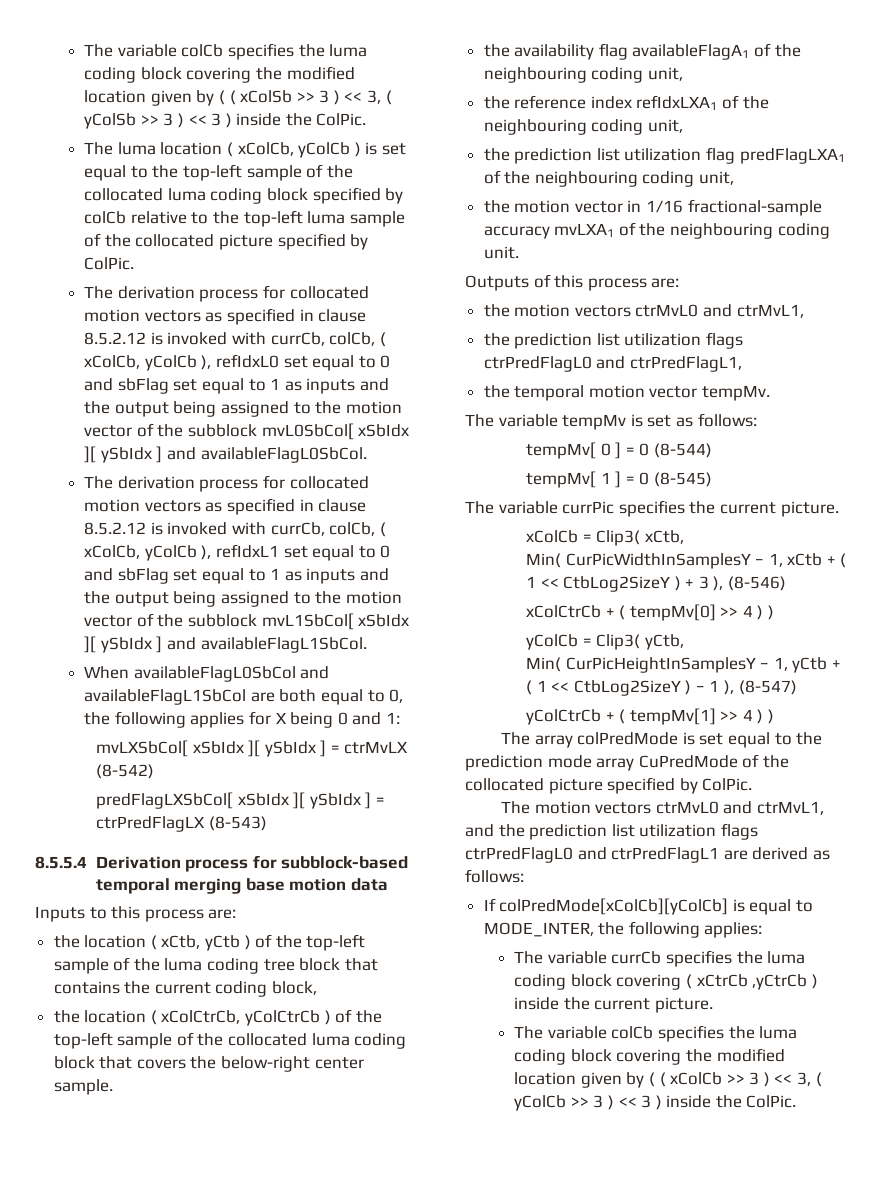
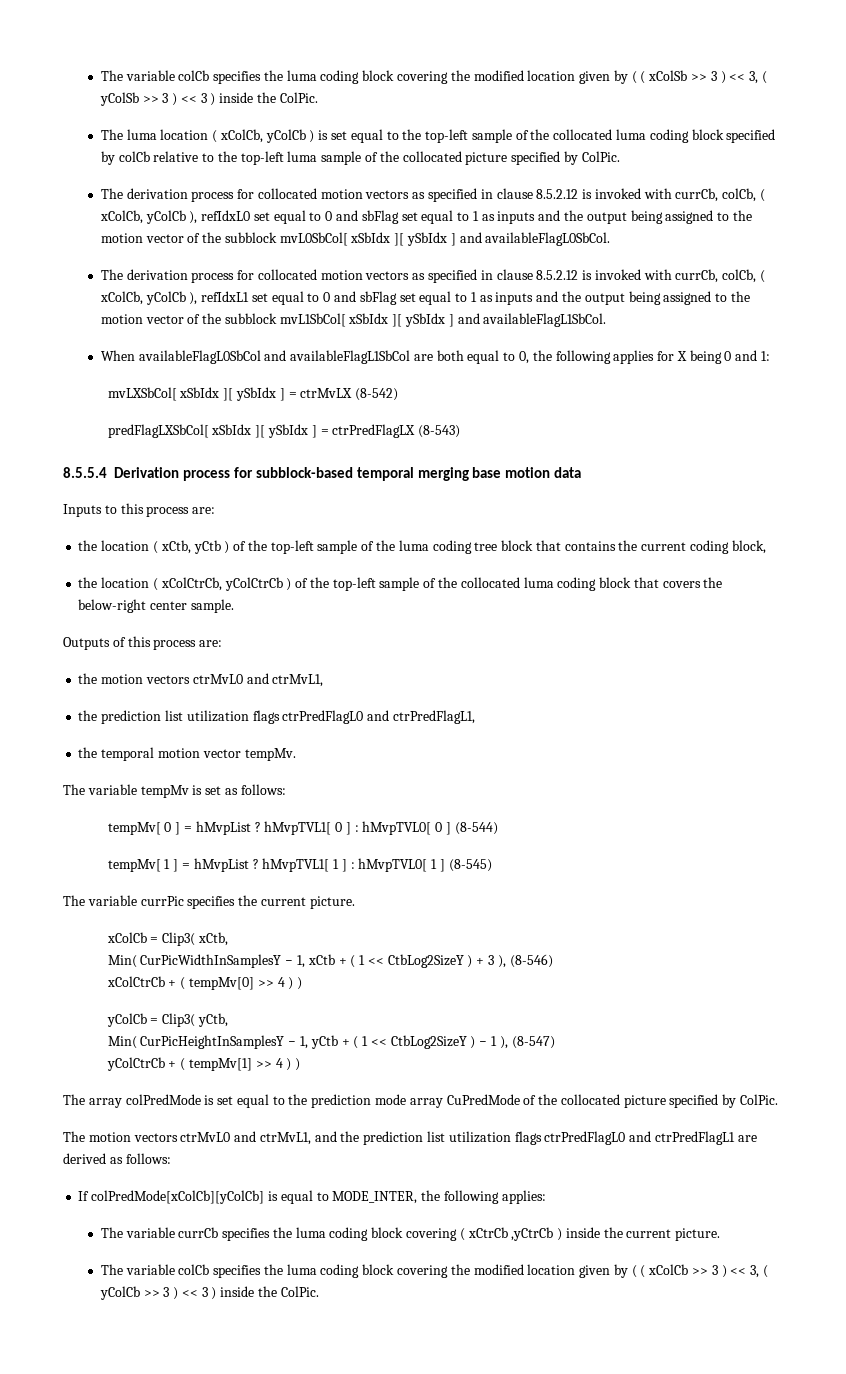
- the availability flag availableFlagA1 of the neighbouring coding unit,
- the reference index refIdxLXA1 of the neighbouring coding unit,
- the prediction list utilization flag predFlagLXA1 of the neighbouring coding unit,
- the motion vector in 1/16 fractional-sample accuracy mvLXA1 of the neighbouring coding unit.
- tempMv[ 0 ] = 0 (8-544)
+ tempMv[ 0 ] = hMvpList ? hMvpTVL1[ 0 ] : hMvpTVL0[ 0 ] (8-544)
- tempMv[ 1 ] = 0 (8-545)
+ tempMv[ 1 ] = hMvpList ? hMvpTVL1[ 1 ] : hMvpTVL0[ 1 ] (8-545)

